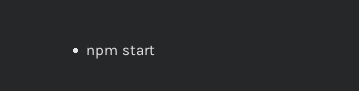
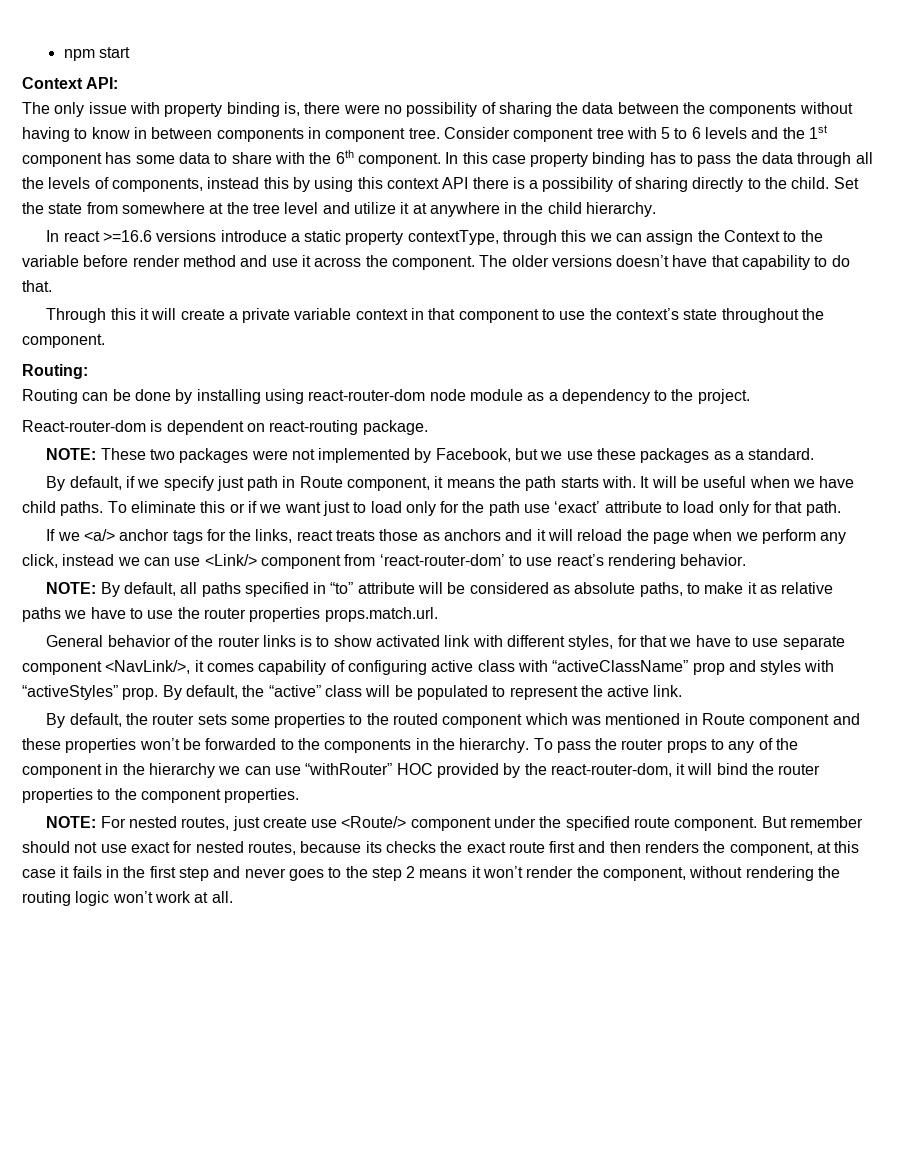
+ Context API:
+ The only issue with property binding is, there were no possibility of sharing the data between the components without having to know in between components in component tree. Consider component tree with 5 to 6 levels and the 1st component has some data to share with the 6th component. In this case property binding has to pass the data through all the levels of components, instead this by using this context API there is a possibility of sharing directly to the child. Set the state from somewhere at the tree level and utilize it at anywhere in the child hierarchy.
+ In react >=16.6 versions introduce a static property contextType, through this we can assign the Context to the variable before render method and use it across the component. The older versions doesn’t have that capability to do that.
+ Through this it will create a private variable context in that component to use the context’s state throughout the component.
+ Routing:
+ Routing can be done by installing using react-router-dom node module as a dependency to the project.
+ React-router-dom is dependent on react-routing package.
+ NOTE: These two packages were not implemented by Facebook, but we use these packages as a standard.
+ By default, if we specify just path in Route component, it means the path starts with. It will be useful when we have child paths. To eliminate this or if we want just to load only for the path use ‘exact’ attribute to load only for that path.
+ If we <a/> anchor tags for the links, react treats those as anchors and it will reload the page when we perform any click, instead we can use <Link/> component from ‘react-router-dom’ to use react’s rendering behavior.
+ NOTE: By default, all paths specified in “to” attribute will be considered as absolute paths, to make it as relative paths we have to use the router properties props.match.url.
+ General behavior of the router links is to show activated link with different styles, for that we have to use separate component <NavLink/>, it comes capability of configuring active class with “activeClassName” prop and styles with “activeStyles” prop. By default, the “active” class will be populated to represent the active link.
+ By default, the router sets some properties to the routed component which was mentioned in Route component and these properties won’t be forwarded to the components in the hierarchy. To pass the router props to any of the component in the hierarchy we can use “withRouter” HOC provided by the react-router-dom, it will bind the router properties to the component properties.
+ NOTE: For nested routes, just create use <Route/> component under the specified route component. But remember should not use exact for nested routes, because its checks the exact route first and then renders the component, at this case it fails in the first step and never goes to the step 2 means it won’t render the component, without rendering the routing logic won’t work at all.

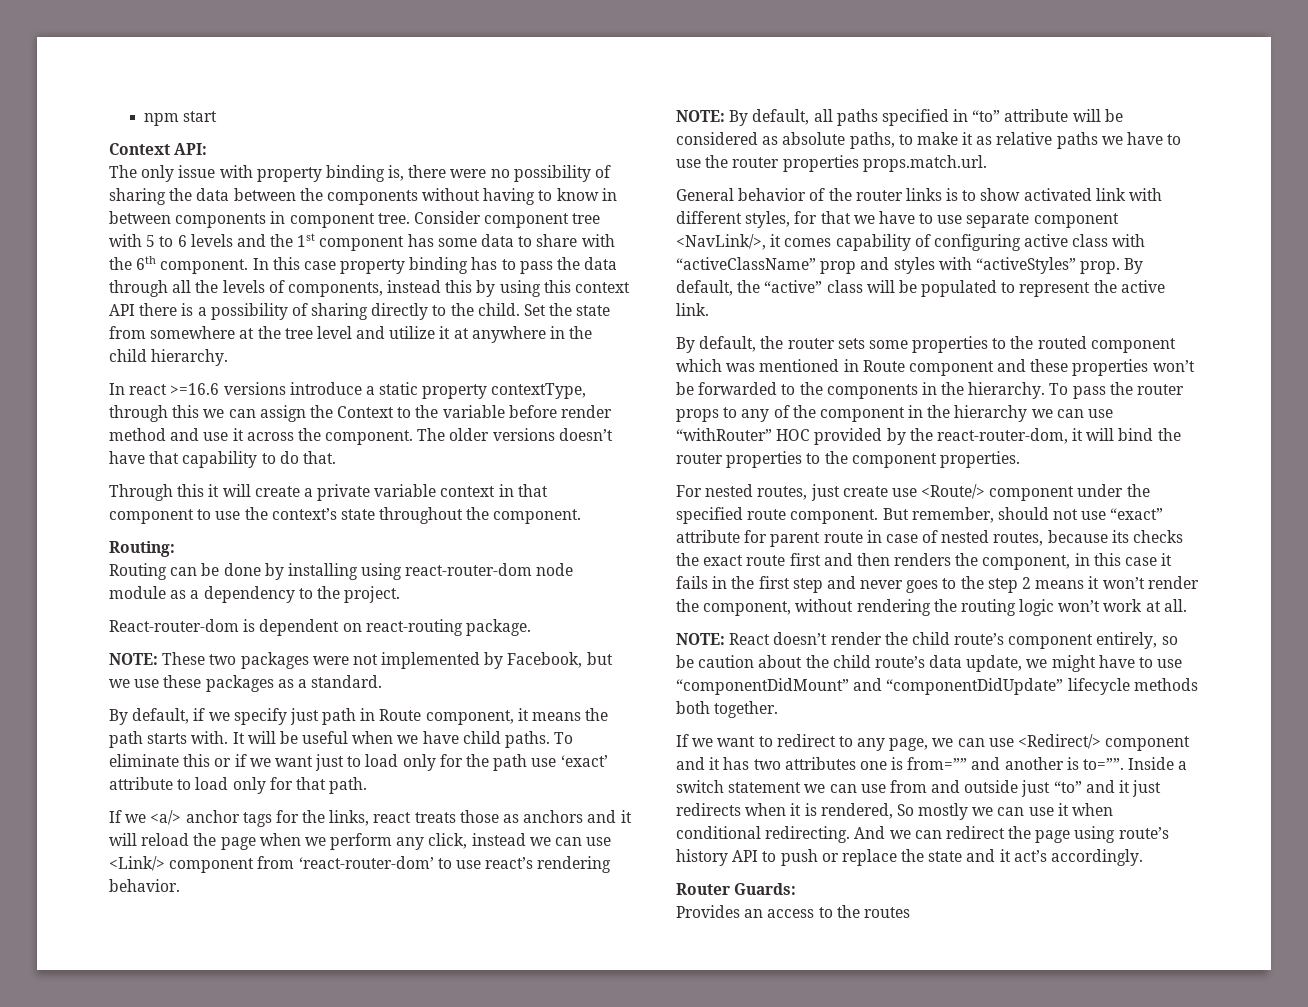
- NOTE: For nested routes, just create use <Route/> component under the specified route component.
+ For nested routes, just create use <Route/> component under the specified route component.
- But remember should not use exact for nested routes, because its checks the exact route first and then renders the component, at this case it fails in the first step and never goes to the step 2 means it won’t render the component, without rendering the routing logic won’t work at all.
+ But remember, should not use “exact” attribute for parent route in case of nested routes, because its checks the exact route first and then renders the component, in this case it fails in the first step and never goes to the step 2 means it won’t render the component, without rendering the routing logic won’t work at all.
+ NOTE: React doesn’t render the child route’s component entirely, so be caution about the child route’s data update, we might have to use “componentDidMount” and “componentDidUpdate” lifecycle methods both together.
+ If we want to redirect to any page, we can use <Redirect/> component and it has two attributes one is from=”” and another is to=””. Inside a switch statement we can use from and outside just “to” and it just redirects when it is rendered, So mostly we can use it when conditional redirecting. And we can redirect the page using route’s history API to push or replace the state and it act’s accordingly.
+ Router Guards:
+ Provides an access to the routes

